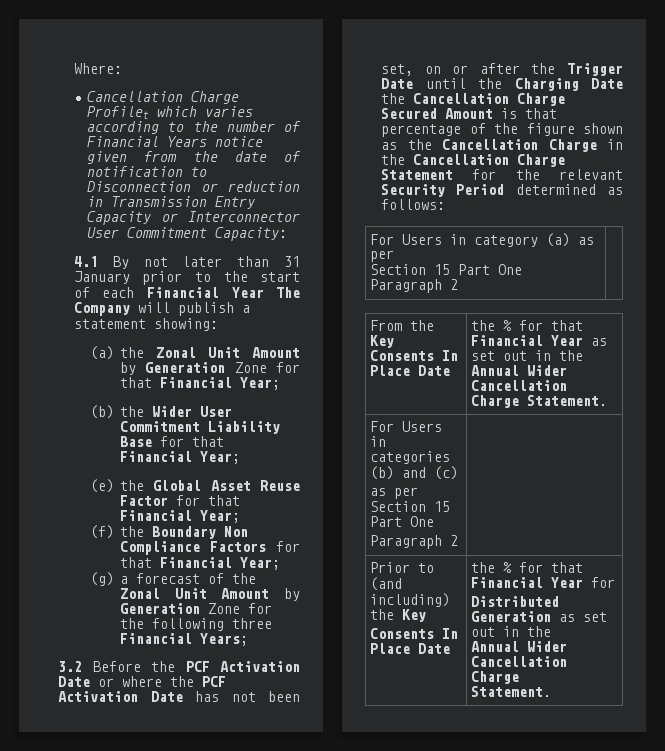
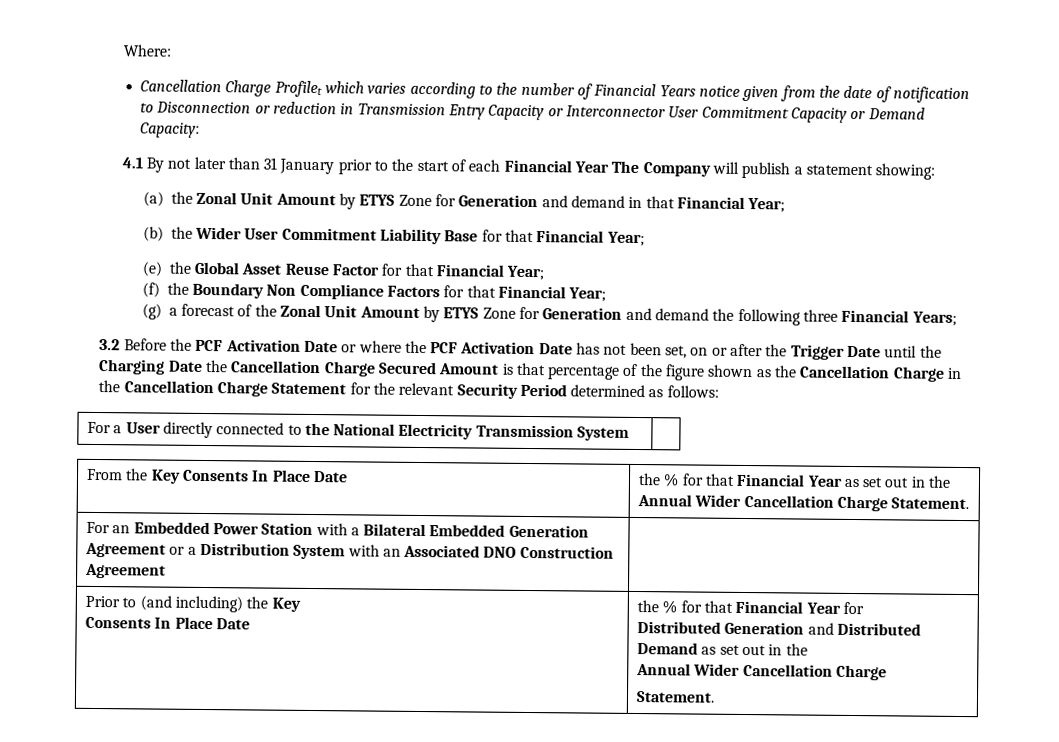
- Cancellation Charge Profilet which varies according to the number of Financial Years notice given from the date of notification to Disconnection or reduction in Transmission Entry Capacity or Interconnector User Commitment Capacity:
+ Cancellation Charge Profilet which varies according to the number of Financial Years notice given from the date of notification to Disconnection or reduction in Transmission Entry Capacity or Interconnector User Commitment Capacity or Demand Capacity:
- (a) the Zonal Unit Amount by Generation Zone for that Financial Year;
+ (a) the Zonal Unit Amount by ETYS Zone for Generation and demand in that Financial Year;
- (g) a forecast of the Zonal Unit Amount by Generation Zone for the following three Financial Years;
+ (g) a forecast of the Zonal Unit Amount by ETYS Zone for Generation and demand the following three Financial Years;
- For Users in category (a) as per
- Section 15 Part One Paragraph 2 |
+ For a User directly connected to the National Electricity Transmission System |
- For Users in categories (b) and (c)
- as per Section 15 Part One
- Paragraph 2 |
+ For an Embedded Power Station with a Bilateral Embedded Generation Agreement or a Distribution System with an Associated DNO Construction Agreement |
  Prior to (and including) the Key
  Consents In Place Date | the % for that Financial Year for
- Distributed Generation as set out in the
+ Distributed Generation and Distributed Demand as set out in the

